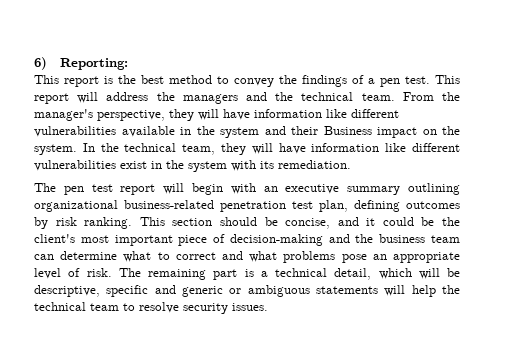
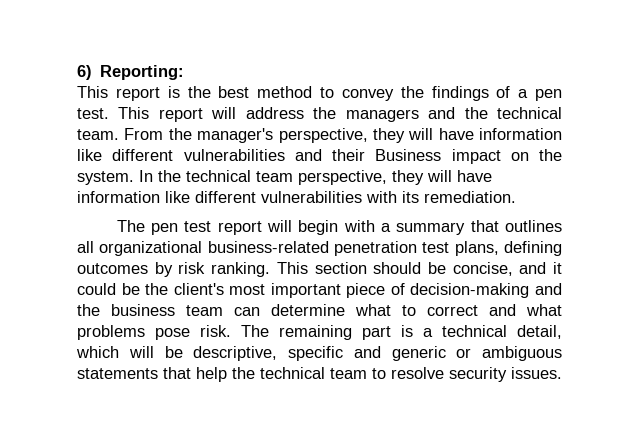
- From the manager's perspective, they will have information like different vulnerabilities available in the system and their Business impact on the system.
+ From the manager's perspective, they will have information like different vulnerabilities and their Business impact on the system.
- In the technical team, they will have information like different vulnerabilities exist in the system with its remediation.
+ In the technical team perspective, they will have information like different vulnerabilities with its remediation.
- The pen test report will begin with an executive summary outlining organizational business-related penetration test plan, defining outcomes by risk ranking.
+ The pen test report will begin with a summary that outlines all organizational business-related penetration test plans, defining outcomes by risk ranking.
- This section should be concise, and it could be the client's most important piece of decision-making and the business team can determine what to correct and what problems pose an appropriate level of risk.
+ This section should be concise, and it could be the client's most important piece of decision-making and the business team can determine what to correct and what problems pose risk.
- The remaining part is a technical detail, which will be descriptive, specific and generic or ambiguous statements will help the technical team to resolve security issues.
+ The remaining part is a technical detail, which will be descriptive, specific and generic or ambiguous statements that help the technical team to resolve security issues.

